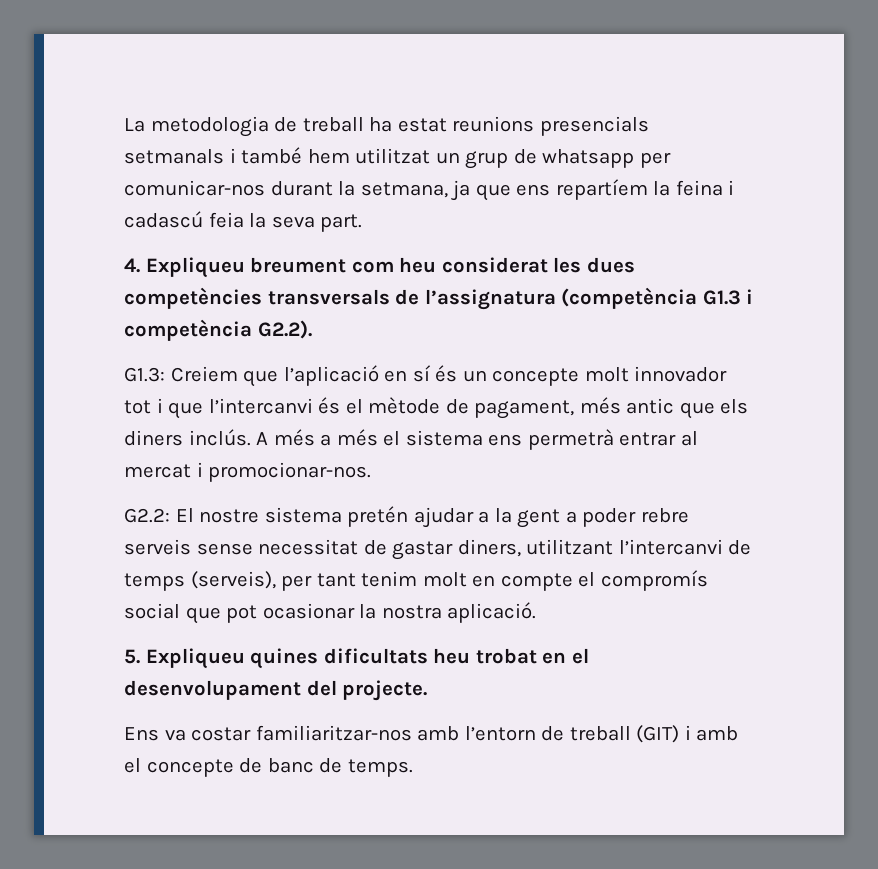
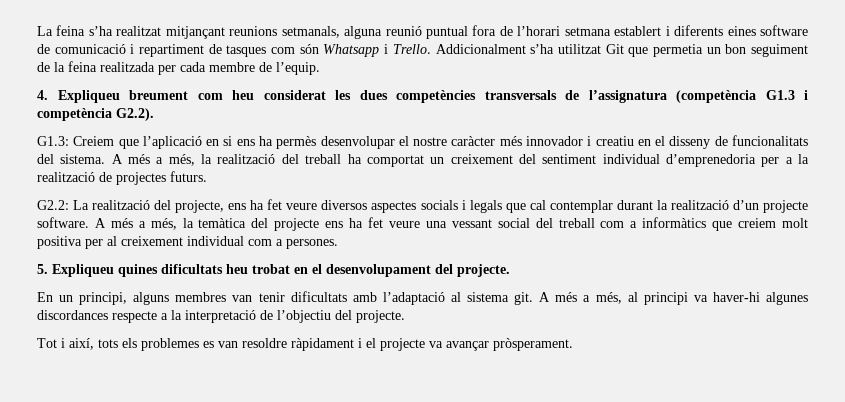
- La metodologia de treball ha estat reunions presencials setmanals i també hem utilitzat un grup de whatsapp per comunicar-nos durant la setmana, ja que ens repartíem la feina i cadascú feia la seva part.
+ La feina s’ha realitzat mitjançant reunions setmanals, alguna reunió puntual fora de l’horari setmana establert i diferents eines software de comunicació i repartiment de tasques com són Whatsapp i Trello. Addicionalment s’ha utilitzat Git que permetia un bon seguiment de la feina realitzada per cada membre de l’equip.
- G1.3: Creiem que l’aplicació en sí és un concepte molt innovador tot i que l’intercanvi és el mètode de pagament, més antic que els diners inclús. A més a més el sistema ens permetrà entrar al mercat i promocionar-nos.
- G2.2: El nostre sistema pretén ajudar a la gent a poder rebre serveis sense necessitat de gastar diners, utilitzant l’intercanvi de temps (serveis), per tant tenim molt en compte el compromís social que pot ocasionar la nostra aplicació.
+ G1.3: Creiem que l’aplicació en si ens ha permès desenvolupar el nostre caràcter més innovador i creatiu en el disseny de funcionalitats del sistema. A més a més, la realització del treball ha comportat un creixement del sentiment individual d’emprenedoria per a la realització de projectes futurs.
+ G2.2: La realització del projecte, ens ha fet veure diversos aspectes socials i legals que cal contemplar durant la realització d’un projecte software. A més a més, la temàtica del projecte ens ha fet veure una vessant social del treball com a informàtics que creiem molt positiva per al creixement individual com a persones.
- Ens va costar familiaritzar-nos amb l’entorn de treball (GIT) i amb el concepte de banc de temps.
+ En un principi, alguns membres van tenir dificultats amb l’adaptació al sistema git. A més a més, al principi va haver-hi algunes discordances respecte a la interpretació de l’objectiu del projecte.
+ Tot i així, tots els problemes es van resoldre ràpidament i el projecte va avançar pròsperament.

